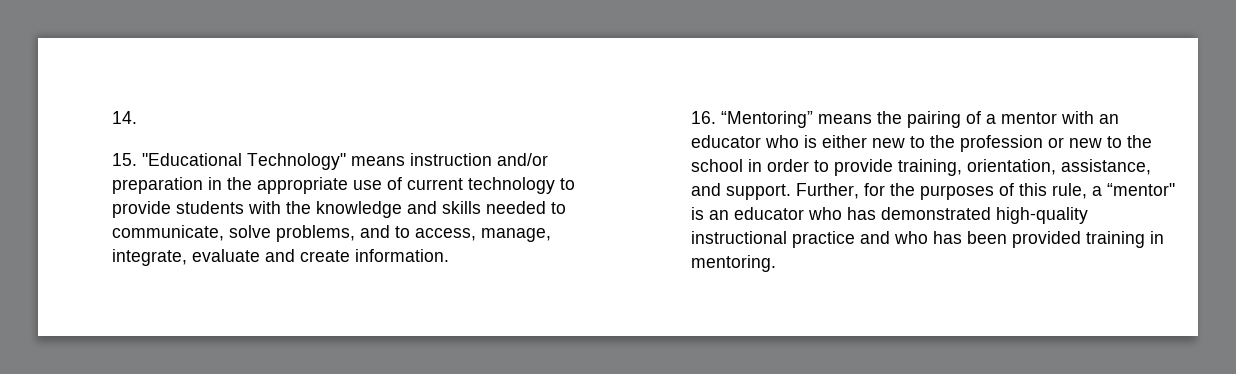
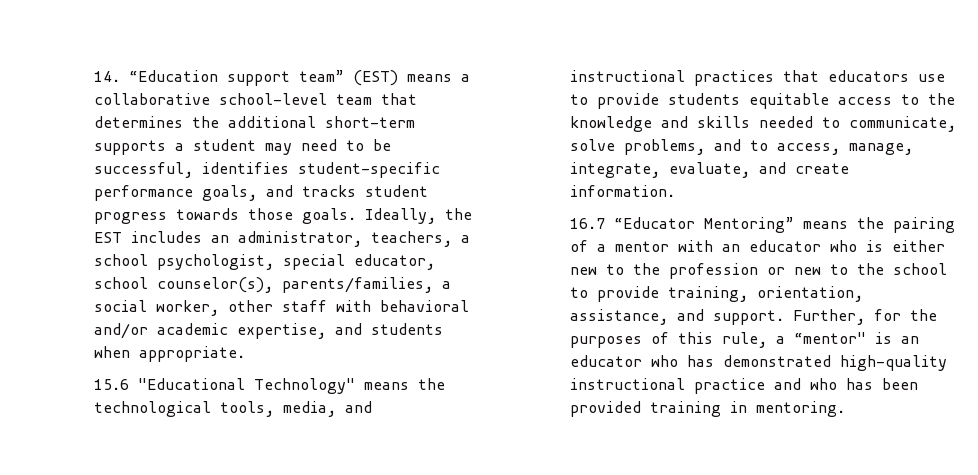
- 14.
- 15. "Educational Technology" means instruction and/or preparation in the appropriate use of current technology to provide students with the knowledge and skills needed to communicate, solve problems, and to access, manage, integrate, evaluate and create information.
+ 14. “Education support team” (EST) means a collaborative school-level team that determines the additional short-term supports a student may need to be successful, identifies student-specific performance goals, and tracks student progress towards those goals. Ideally, the EST includes an administrator, teachers, a school psychologist, special educator, school counselor(s), parents/families, a social worker, other staff with behavioral and/or academic expertise, and students when appropriate.
+ 15.6 "Educational Technology" means the technological tools, media, and instructional practices that educators use to provide students equitable access to the knowledge and skills needed to communicate, solve problems, and to access, manage, integrate, evaluate, and create information.
- 16. “Mentoring” means the pairing of a mentor with an educator who is either new to the profession or new to the school in order to provide training, orientation, assistance, and support.
+ 16.7 “Educator Mentoring” means the pairing of a mentor with an educator who is either new to the profession or new to the school to provide training, orientation, assistance, and support.

